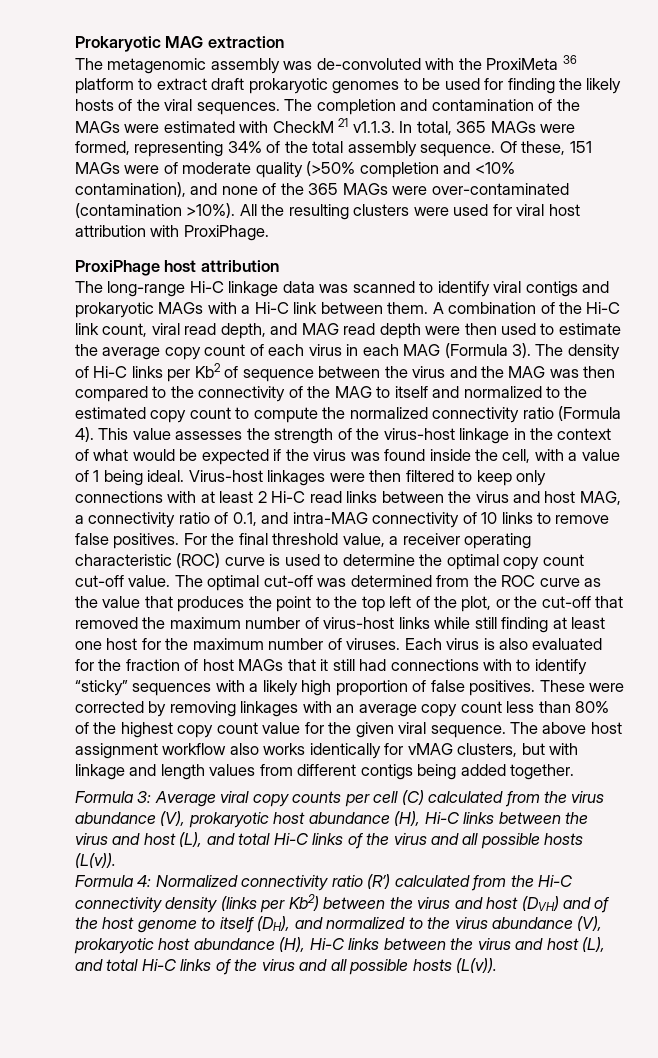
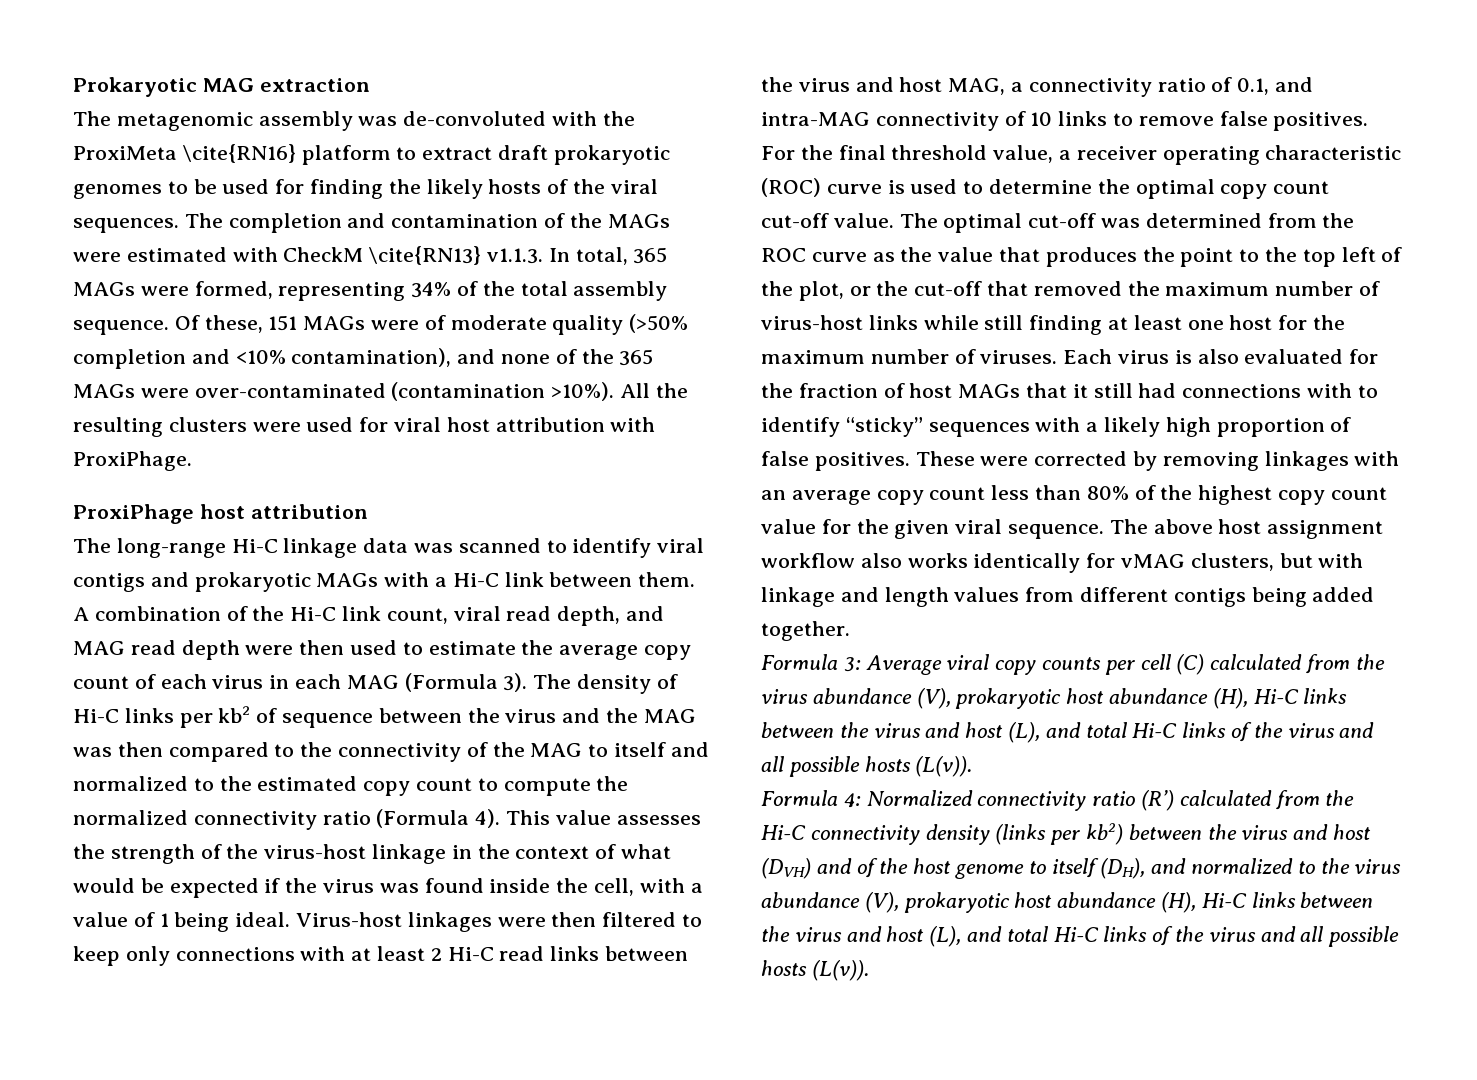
- The metagenomic assembly was de-convoluted with the ProxiMeta 36 platform to extract draft prokaryotic genomes to be used for finding the likely hosts of the viral sequences.
+ The metagenomic assembly was de-convoluted with the ProxiMeta \cite{RN16} platform to extract draft prokaryotic genomes to be used for finding the likely hosts of the viral sequences.
- The completion and contamination of the MAGs were estimated with CheckM 21 v1.1.3. In total, 365 MAGs were formed, representing 34% of the total assembly sequence.
+ The completion and contamination of the MAGs were estimated with CheckM \cite{RN13} v1.1.3. In total, 365 MAGs were formed, representing 34% of the total assembly sequence.
- The density of Hi-C links per Kb2 of sequence between the virus and the MAG was then compared to the connectivity of the MAG to itself and normalized to the estimated copy count to compute the normalized connectivity ratio (Formula 4).
+ The density of Hi-C links per kb2 of sequence between the virus and the MAG was then compared to the connectivity of the MAG to itself and normalized to the estimated copy count to compute the normalized connectivity ratio (Formula 4).
- Formula 4: Normalized connectivity ratio (R’) calculated from the Hi-C connectivity density (links per Kb2) between the virus and host (DVH) and of the host genome to itself (DH), and normalized to the virus abundance (V), prokaryotic host abundance (H), Hi-C links between the virus and host (L), and total Hi-C links of the virus and all possible hosts (L(v)).
+ Formula 4: Normalized connectivity ratio (R’) calculated from the Hi-C connectivity density (links per kb2) between the virus and host (DVH) and of the host genome to itself (DH), and normalized to the virus abundance (V), prokaryotic host abundance (H), Hi-C links between the virus and host (L), and total Hi-C links of the virus and all possible hosts (L(v)).

